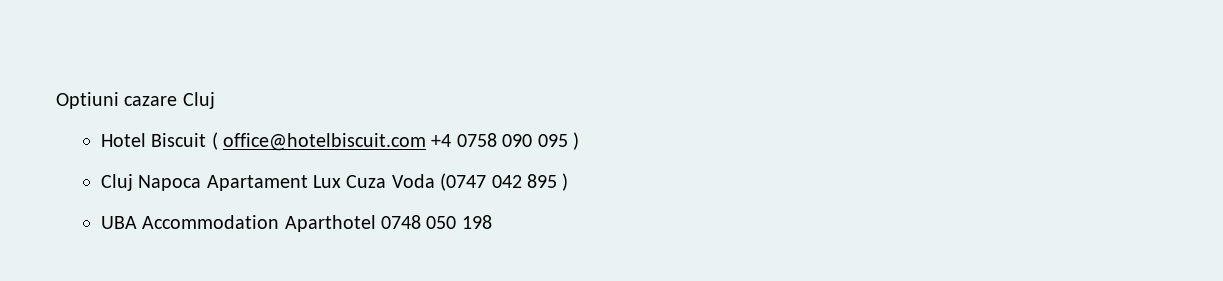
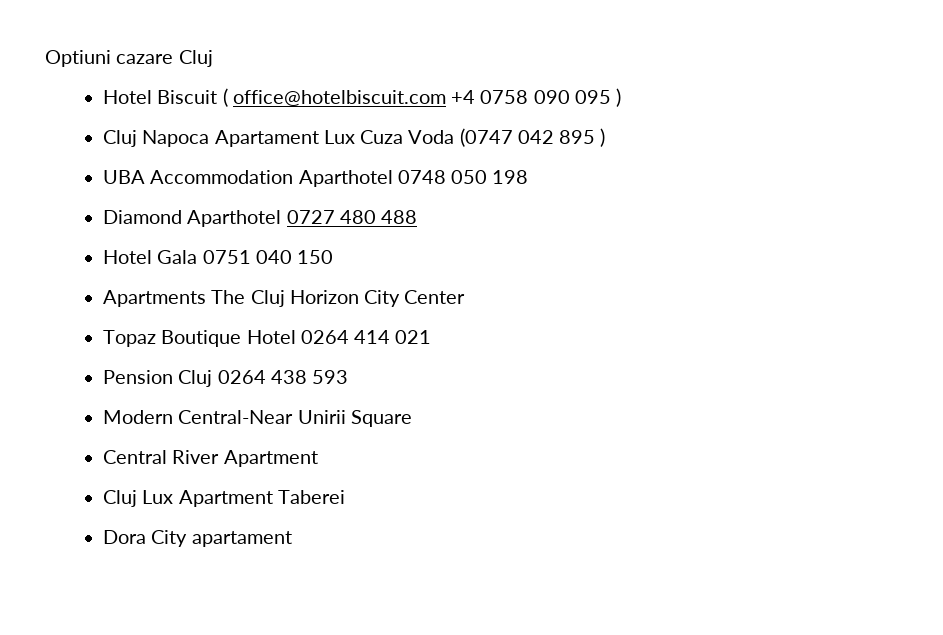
+ Diamond Aparthotel 0727 480 488
+ Hotel Gala 0751 040 150
+ Apartments The Cluj Horizon City Center
+ Topaz Boutique Hotel 0264 414 021
+ Pension Cluj 0264 438 593
+ Modern Central-Near Unirii Square
+ Central River Apartment
+ Cluj Lux Apartment Taberei
+ Dora City apartament

